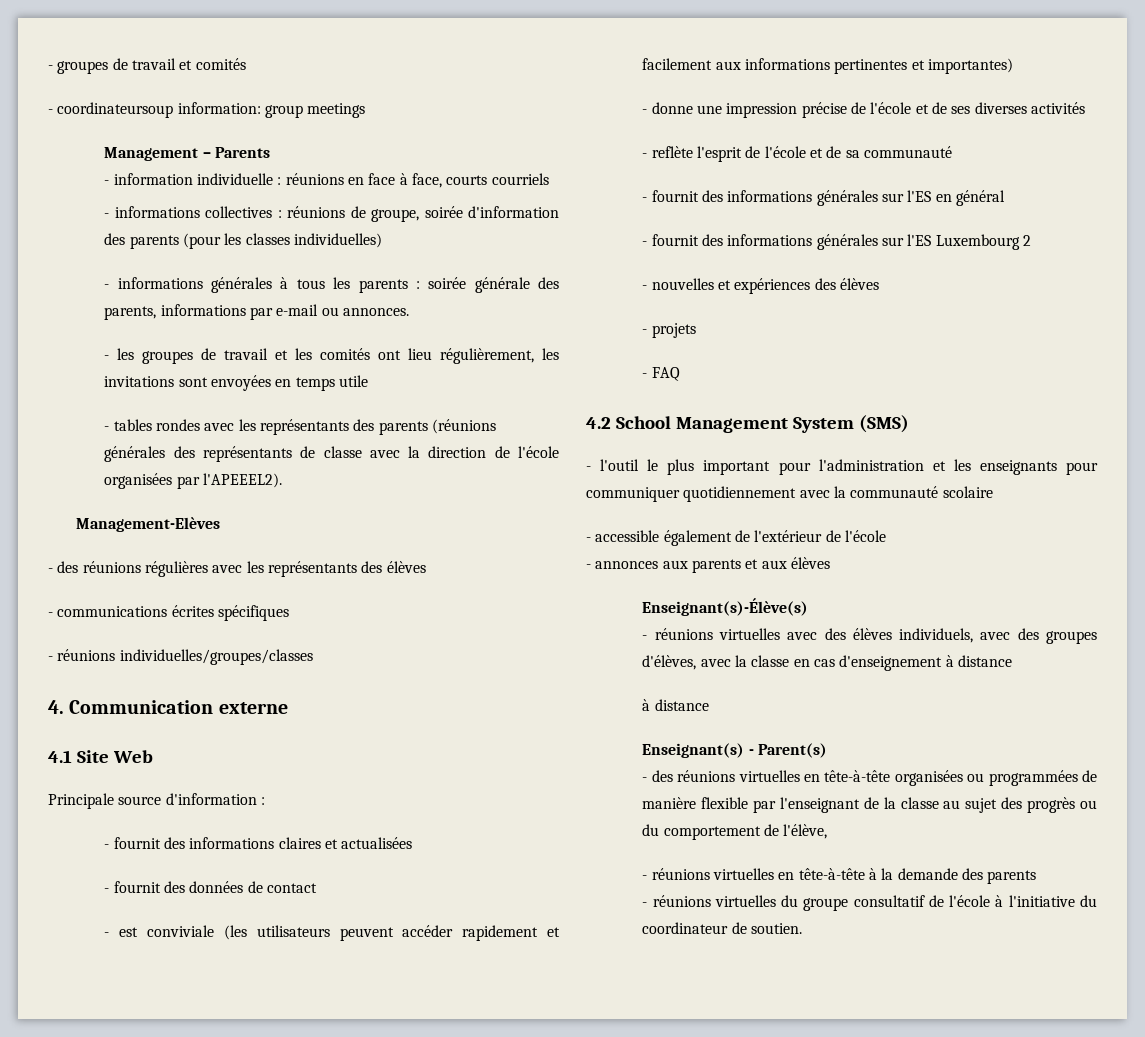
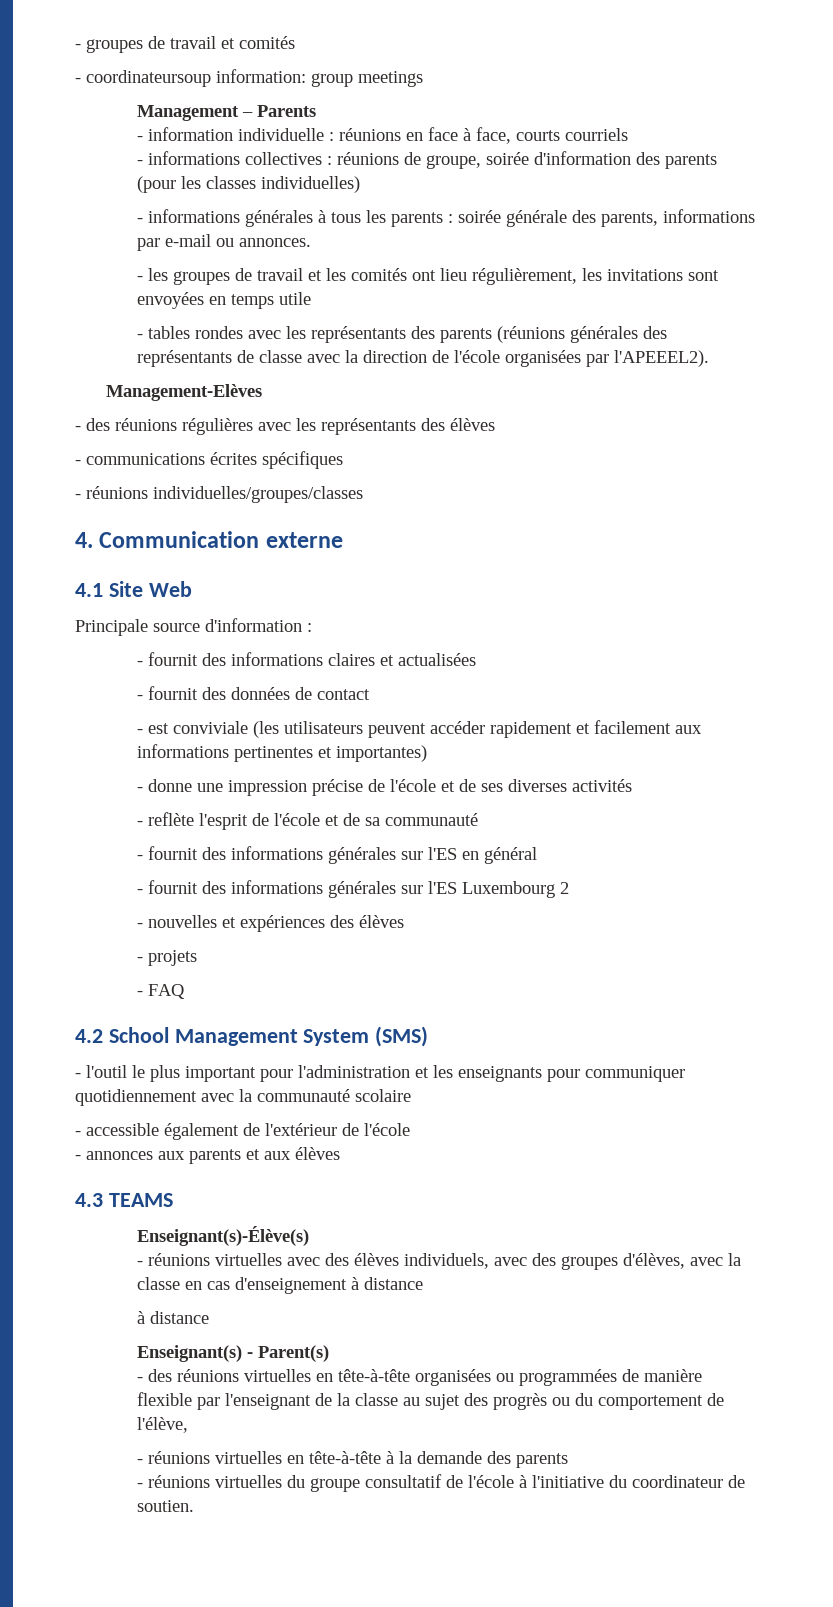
+ 4.3 TEAMS

